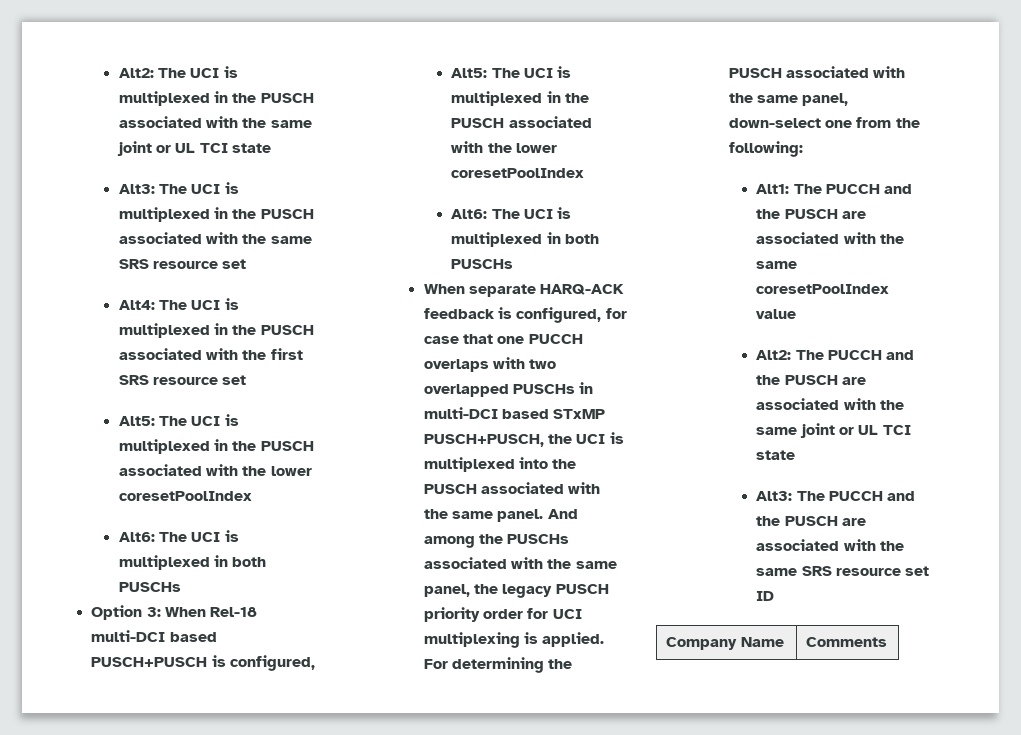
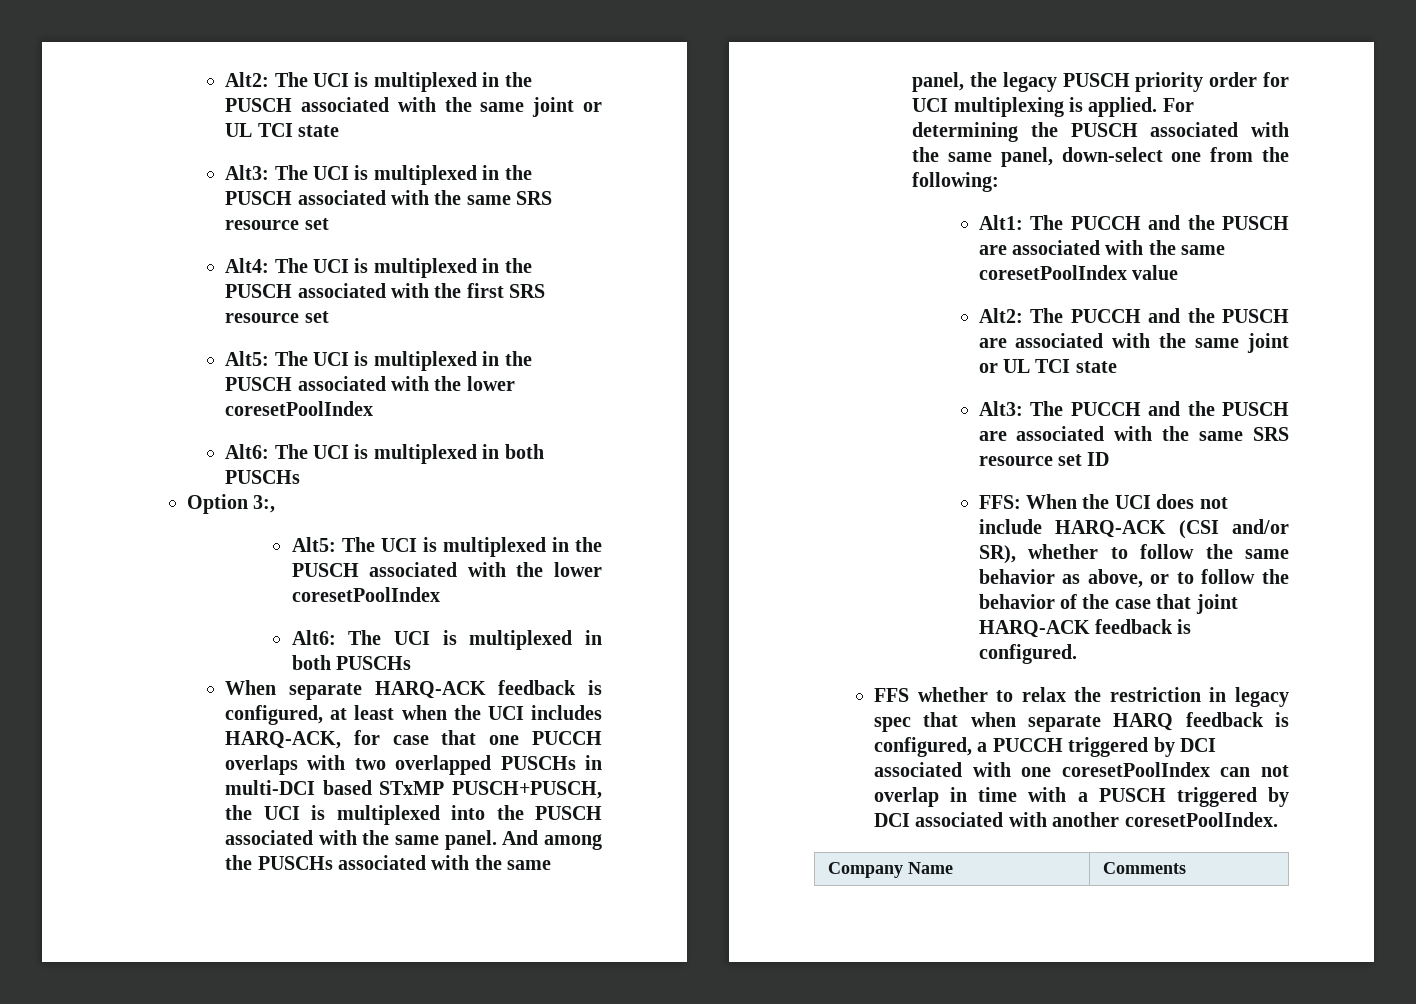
- Option 3: When Rel-18 multi-DCI based PUSCH+PUSCH is configured,
+ Option 3:,
- When separate HARQ-ACK feedback is configured, for case that one PUCCH overlaps with two overlapped PUSCHs in multi-DCI based STxMP PUSCH+PUSCH, the UCI is multiplexed into the PUSCH associated with the same panel.
+ When separate HARQ-ACK feedback is configured, at least when the UCI includes HARQ-ACK, for case that one PUCCH overlaps with two overlapped PUSCHs in multi-DCI based STxMP PUSCH+PUSCH, the UCI is multiplexed into the PUSCH associated with the same panel.
+ FFS: When the UCI does not include HARQ-ACK (CSI and/or SR), whether to follow the same behavior as above, or to follow the behavior of the case that joint HARQ-ACK feedback is configured.
+ FFS whether to relax the restriction in legacy spec that when separate HARQ feedback is configured, a PUCCH triggered by DCI associated with one coresetPoolIndex can not overlap in time with a PUSCH triggered by DCI associated with another coresetPoolIndex.

